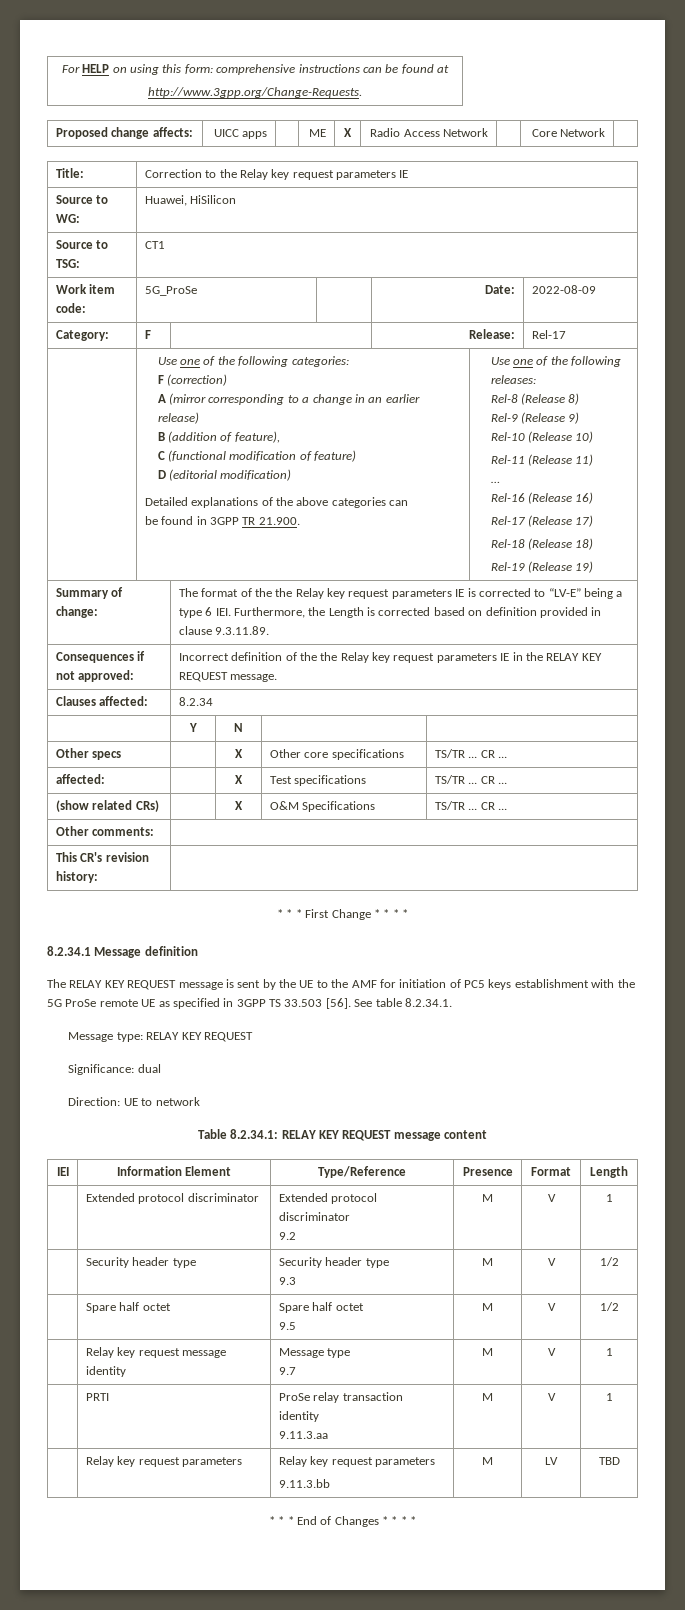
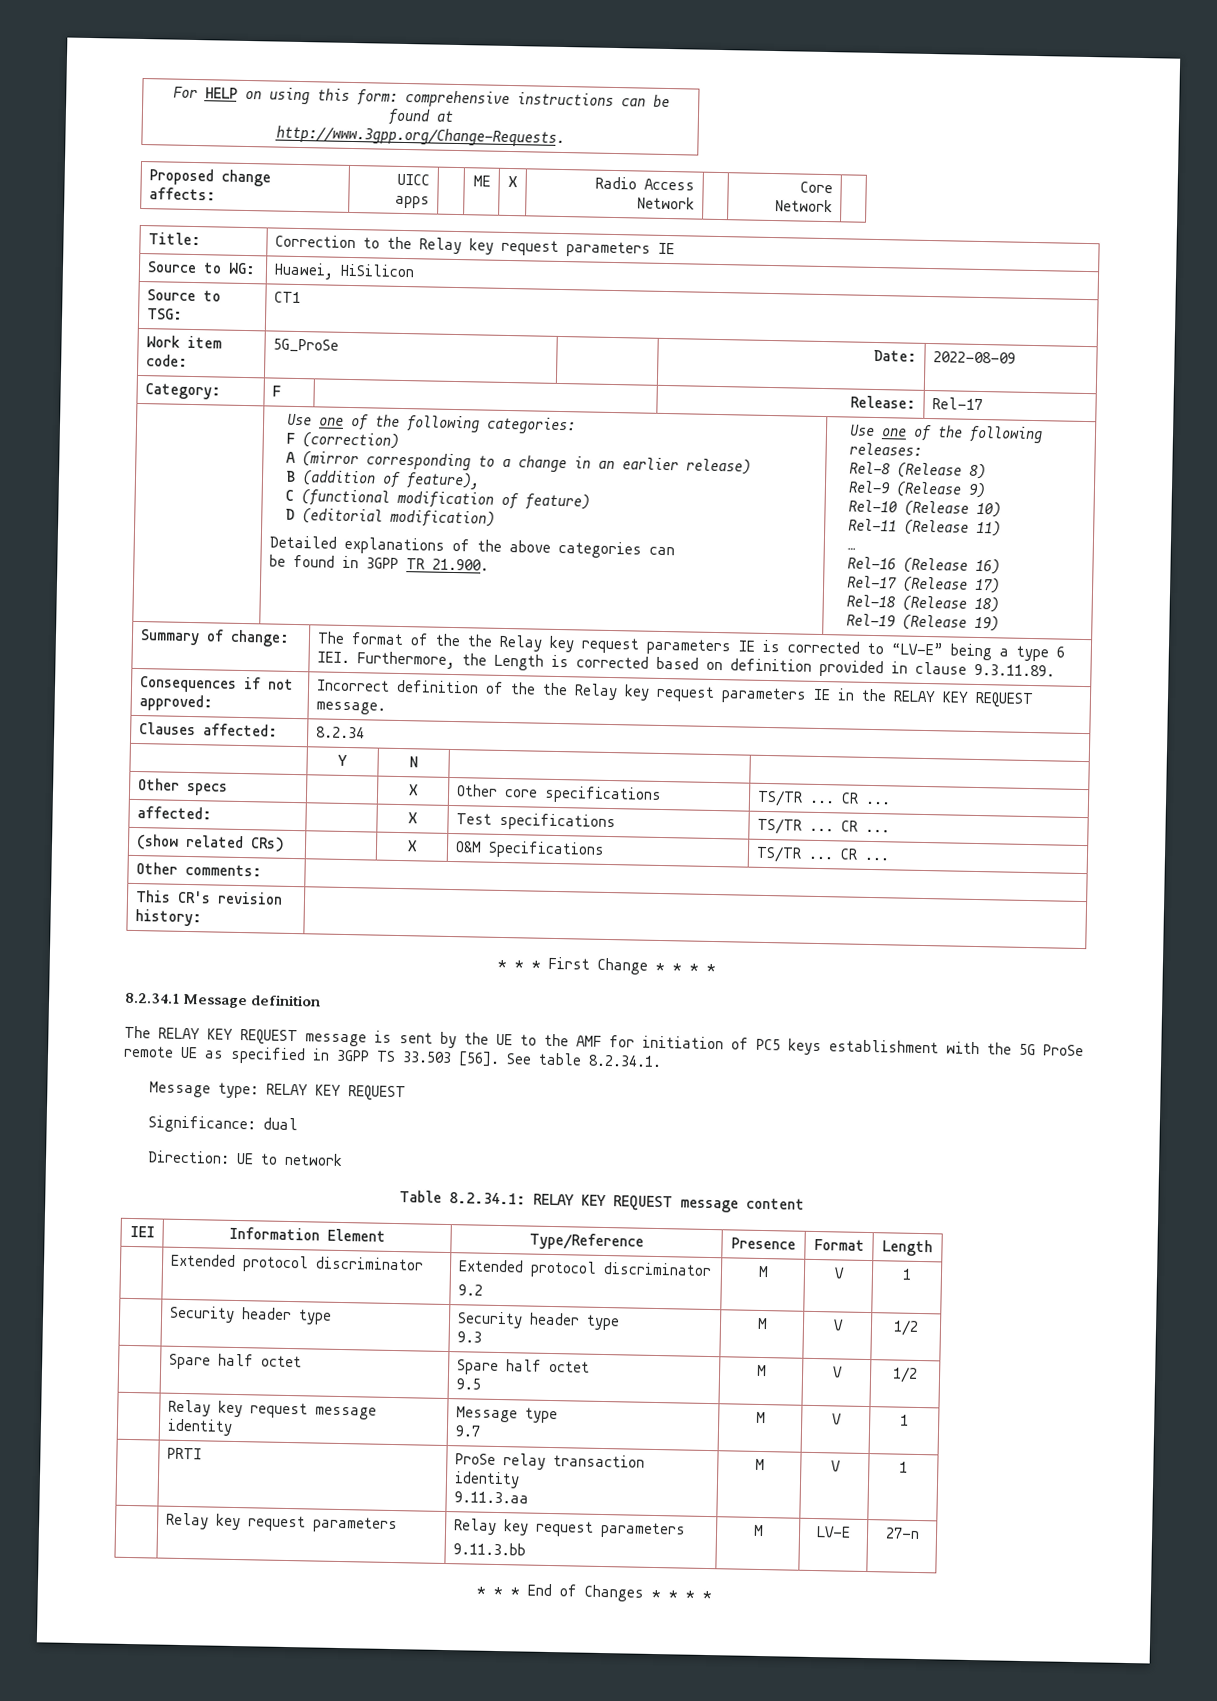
  | Relay key request parameters | Relay key request parameters
- 9.11.3.bb | M | LV | TBD
+ 9.11.3.bb | M | LV-E | 27-n

